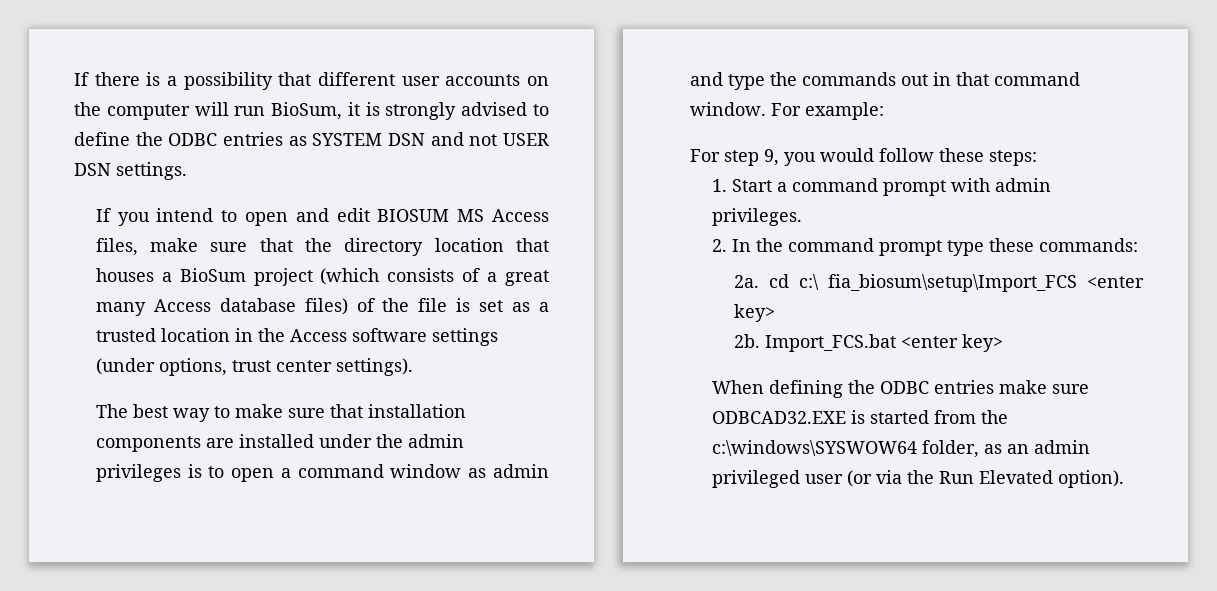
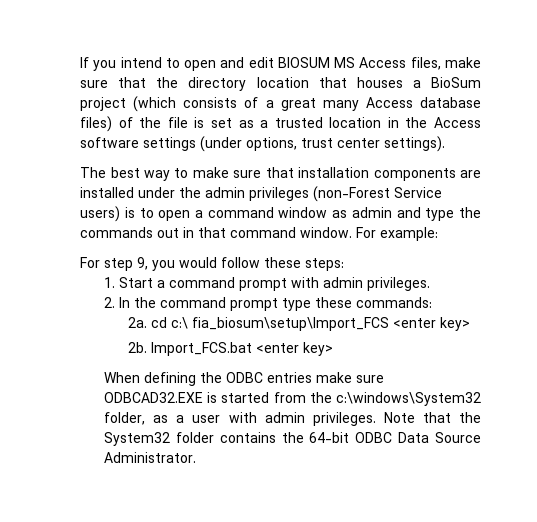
- If there is a possibility that different user accounts on the computer will run BioSum, it is strongly advised to define the ODBC entries as SYSTEM DSN and not USER DSN settings.
- The best way to make sure that installation components are installed under the admin privileges is to open a command window as admin and type the commands out in that command window.
+ The best way to make sure that installation components are installed under the admin privileges (non-Forest Service users) is to open a command window as admin and type the commands out in that command window.
- When defining the ODBC entries make sure ODBCAD32.EXE is started from the c:\windows\SYSWOW64 folder, as an admin privileged user (or via the Run Elevated option).
+ When defining the ODBC entries make sure ODBCAD32.EXE is started from the c:\windows\System32 folder, as a user with admin privileges. Note that the System32 folder contains the 64-bit ODBC Data Source Administrator.

